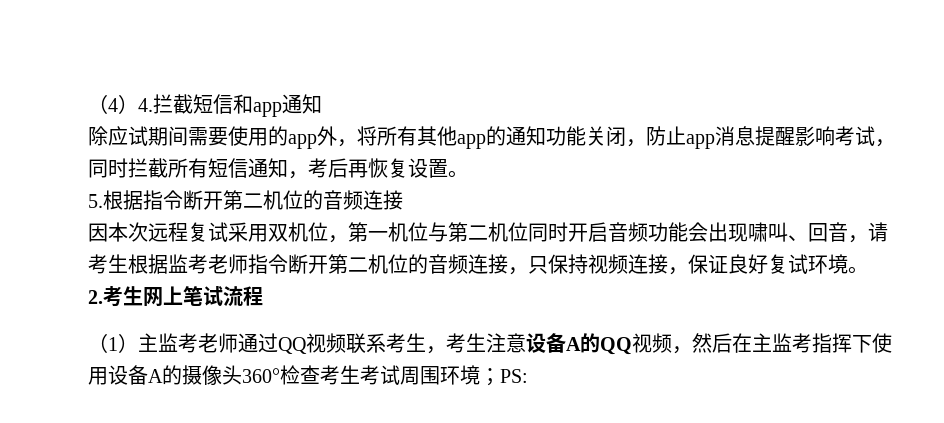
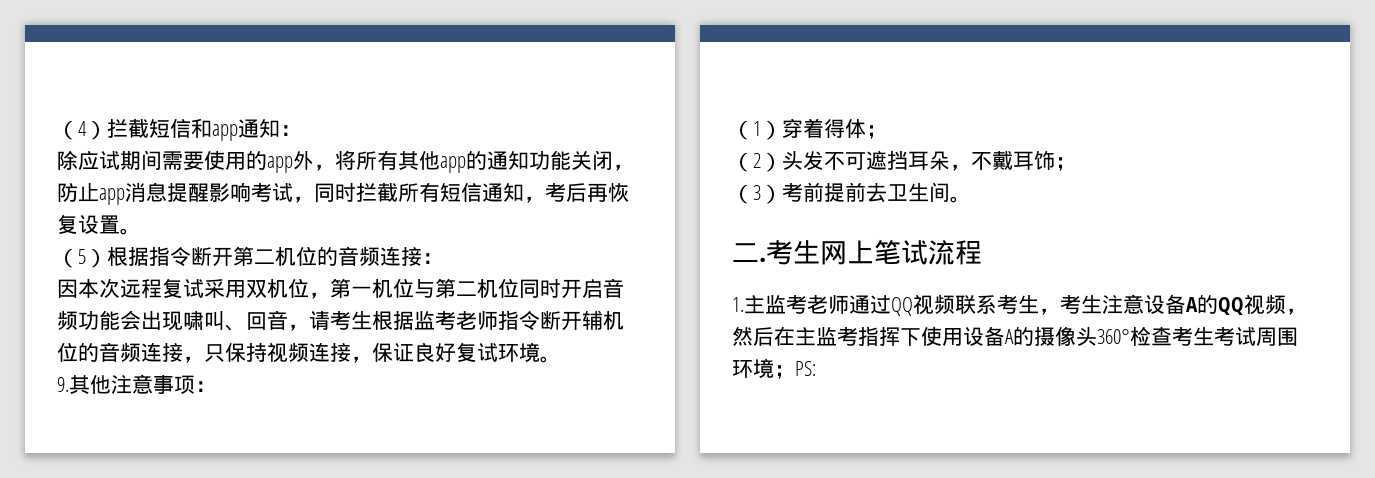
- （4）4.拦截短信和app通知
+ （4）拦截短信和app通知：
- 5.根据指令断开第二机位的音频连接
+ （5）根据指令断开第二机位的音频连接：
- 因本次远程复试采用双机位，第一机位与第二机位同时开启音频功能会出现啸叫、回音，请考生根据监考老师指令断开第二机位的音频连接，只保持视频连接，保证良好复试环境。
+ 因本次远程复试采用双机位，第一机位与第二机位同时开启音频功能会出现啸叫、回音，请考生根据监考老师指令断开辅机位的音频连接，只保持视频连接，保证良好复试环境。
- 2.考生网上笔试流程
+ 9.其他注意事项：
+ （1）穿着得体；
+ （2）头发不可遮挡耳朵，不戴耳饰；
+ （3）考前提前去卫生间。
+ 二.考生网上笔试流程
- （1）主监考老师通过QQ视频联系考生，考生注意设备A的QQ视频，然后在主监考指挥下使用设备A的摄像头360°检查考生考试周围环境；PS:
+ 1.主监考老师通过QQ视频联系考生，考生注意设备A的QQ视频，然后在主监考指挥下使用设备A的摄像头360°检查考生考试周围环境；PS:

